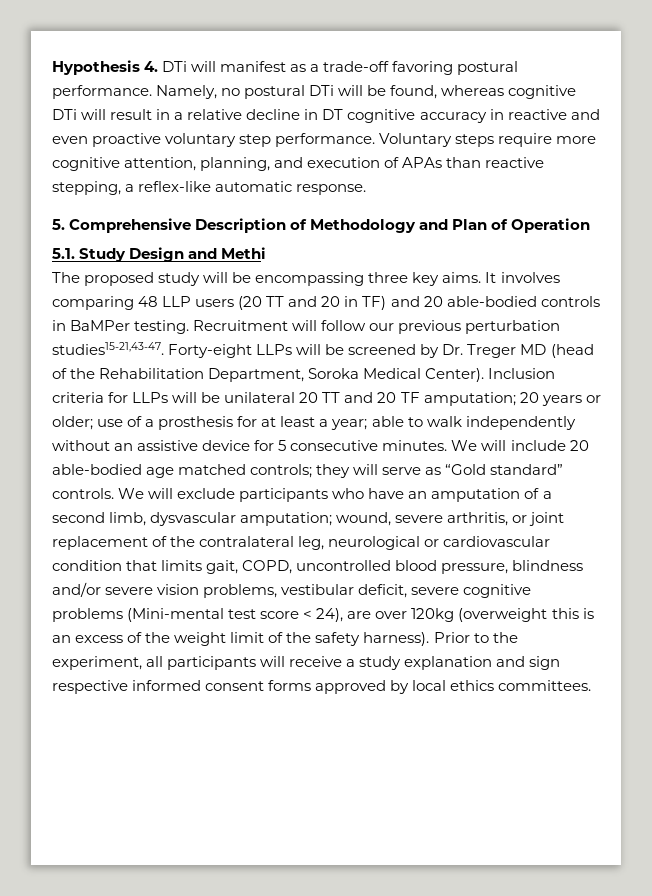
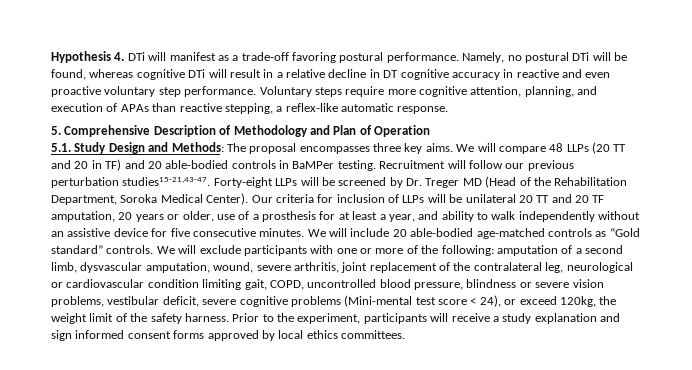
- 5.1. Study Design and Methi
- The proposed study will be encompassing three key aims. It involves comparing 48 LLP users (20 TT and 20 in TF) and 20 able-bodied controls in BaMPer testing.
+ 5.1. Study Design and Methods: The proposal encompasses three key aims. We will compare 48 LLPs (20 TT and 20 in TF) and 20 able-bodied controls in BaMPer testing.
- Forty-eight LLPs will be screened by Dr. Treger MD (head of the Rehabilitation Department, Soroka Medical Center).
+ Forty-eight LLPs will be screened by Dr. Treger MD (Head of the Rehabilitation Department, Soroka Medical Center).
- Inclusion criteria for LLPs will be unilateral 20 TT and 20 TF amputation; 20 years or older; use of a prosthesis for at least a year; able to walk independently without an assistive device for 5 consecutive minutes.
+ Our criteria for inclusion of LLPs will be unilateral 20 TT and 20 TF amputation, 20 years or older, use of a prosthesis for at least a year, and ability to walk independently without an assistive device for five consecutive minutes.
- We will include 20 able-bodied age matched controls; they will serve as “Gold standard” controls.
+ We will include 20 able-bodied age-matched controls as “Gold standard” controls.
- We will exclude participants who have an amputation of a second limb, dysvascular amputation; wound, severe arthritis, or joint replacement of the contralateral leg, neurological or cardiovascular condition that limits gait, COPD, uncontrolled blood pressure, blindness and/or severe vision problems, vestibular deficit, severe cognitive problems (Mini-mental test score < 24), are over 120kg (overweight this is an excess of the weight limit of the safety harness).
+ We will exclude participants with one or more of the following: amputation of a second limb, dysvascular amputation, wound, severe arthritis, joint replacement of the contralateral leg, neurological or cardiovascular condition limiting gait, COPD, uncontrolled blood pressure, blindness or severe vision problems, vestibular deficit, severe cognitive problems (Mini-mental test score < 24), or exceed 120kg, the weight limit of the safety harness.
- Prior to the experiment, all participants will receive a study explanation and sign respective informed consent forms approved by local ethics committees.
+ Prior to the experiment, participants will receive a study explanation and sign informed consent forms approved by local ethics committees.

